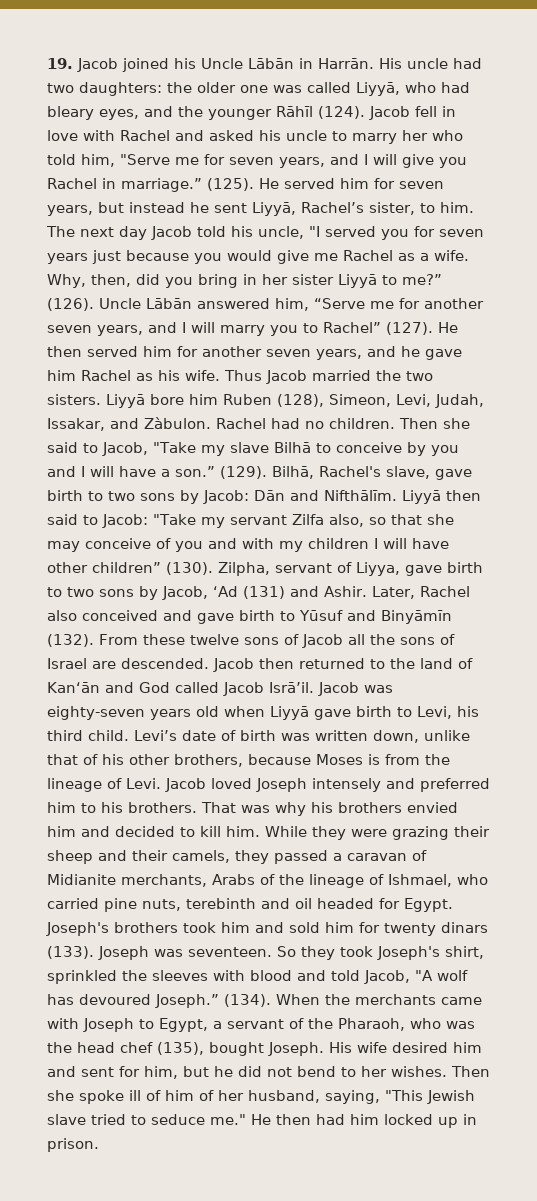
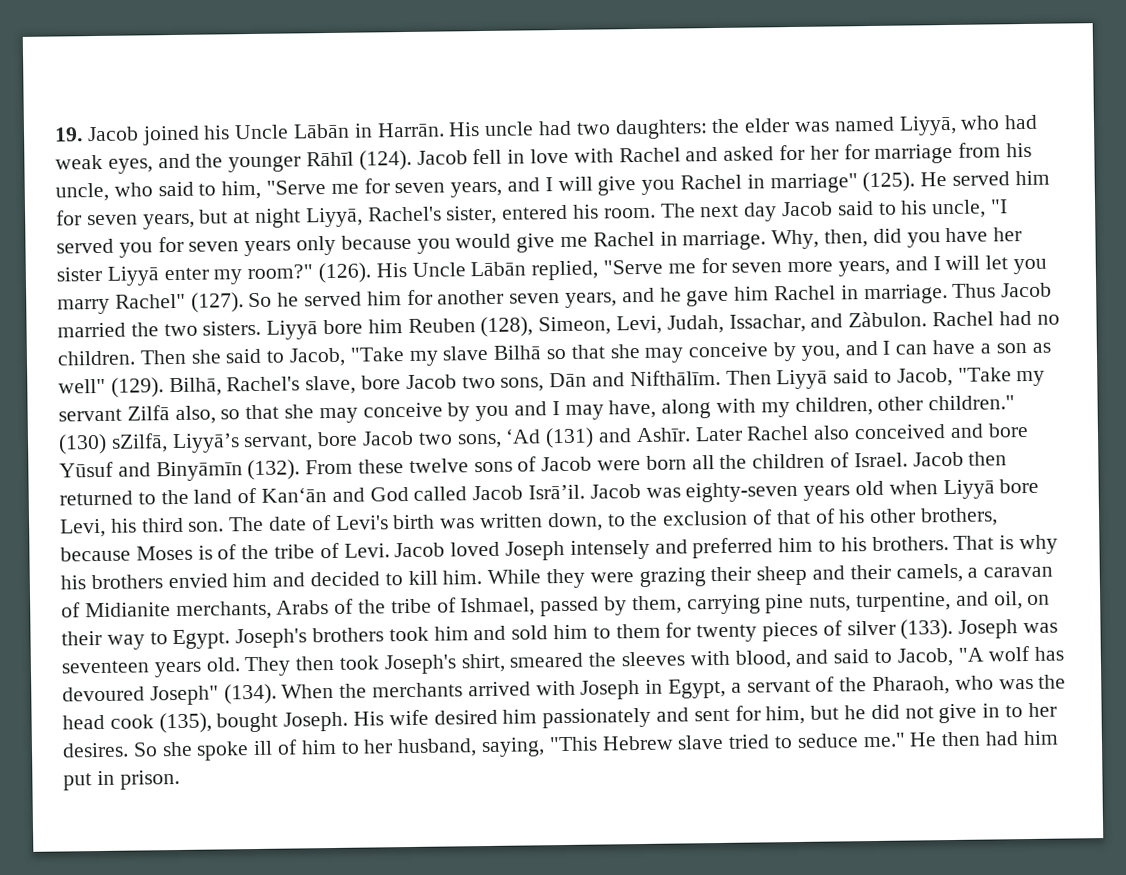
- His uncle had two daughters: the older one was called Liyyā, who had bleary eyes, and the younger Rāhīl (124).
+ His uncle had two daughters: the elder was named Liyyā, who had weak eyes, and the younger Rāhīl (124).
- Jacob fell in love with Rachel and asked his uncle to marry her who told him, "Serve me for seven years, and I will give you Rachel in marriage.” (125).
+ Jacob fell in love with Rachel and asked for her for marriage from his uncle, who said to him, "Serve me for seven years, and I will give you Rachel in marriage" (125).
- He served him for seven years, but instead he sent Liyyā, Rachel’s sister, to him.
+ He served him for seven years, but at night Liyyā, Rachel's sister, entered his room.
- The next day Jacob told his uncle, "I served you for seven years just because you would give me Rachel as a wife.
+ The next day Jacob said to his uncle, "I served you for seven years only because you would give me Rachel in marriage.
- Why, then, did you bring in her sister Liyyā to me?” (126). Uncle Lābān answered him, “Serve me for another seven years, and I will marry you to Rachel” (127). He then served him for another seven years, and he gave him Rachel as his wife.
+ Why, then, did you have her sister Liyyā enter my room?" (126). His Uncle Lābān replied, "Serve me for seven more years, and I will let you marry Rachel" (127). So he served him for another seven years, and he gave him Rachel in marriage.
- Liyyā bore him Ruben (128), Simeon, Levi, Judah, Issakar, and Zàbulon.
+ Liyyā bore him Reuben (128), Simeon, Levi, Judah, Issachar, and Zàbulon.
- Then she said to Jacob, "Take my slave Bilhā to conceive by you and I will have a son.” (129).
+ Then she said to Jacob, "Take my slave Bilhā so that she may conceive by you, and I can have a son as well" (129).
- Bilhā, Rachel's slave, gave birth to two sons by Jacob: Dān and Nifthālīm.
+ Bilhā, Rachel's slave, bore Jacob two sons, Dān and Nifthālīm.
- Liyyā then said to Jacob: "Take my servant Zilfa also, so that she may conceive of you and with my children I will have other children” (130). Zilpha, servant of Liyya, gave birth to two sons by Jacob, ‘Ad (131) and Ashir. Later, Rachel also conceived and gave birth to Yūsuf and Binyāmīn (132).
+ Then Liyyā said to Jacob, "Take my servant Zilfā also, so that she may conceive by you and I may have, along with my children, other children." (130) sZilfā, Liyyā’s servant, bore Jacob two sons, ‘Ad (131) and Ashīr. Later Rachel also conceived and bore Yūsuf and Binyāmīn (132).
- From these twelve sons of Jacob all the sons of Israel are descended.
+ From these twelve sons of Jacob were born all the children of Israel.
- Jacob was eighty-seven years old when Liyyā gave birth to Levi, his third child. Levi’s date of birth was written down, unlike that of his other brothers, because Moses is from the lineage of Levi.
+ Jacob was eighty-seven years old when Liyyā bore Levi, his third son. The date of Levi's birth was written down, to the exclusion of that of his other brothers, because Moses is of the tribe of Levi.
- That was why his brothers envied him and decided to kill him.
+ That is why his brothers envied him and decided to kill him.
- While they were grazing their sheep and their camels, they passed a caravan of Midianite merchants, Arabs of the lineage of Ishmael, who carried pine nuts, terebinth and oil headed for Egypt.
+ While they were grazing their sheep and their camels, a caravan of Midianite merchants, Arabs of the tribe of Ishmael, passed by them, carrying pine nuts, turpentine, and oil, on their way to Egypt.
- Joseph's brothers took him and sold him for twenty dinars (133). Joseph was seventeen. So they took Joseph's shirt, sprinkled the sleeves with blood and told Jacob, "A wolf has devoured Joseph.” (134).
+ Joseph's brothers took him and sold him to them for twenty pieces of silver (133). Joseph was seventeen years old. They then took Joseph's shirt, smeared the sleeves with blood, and said to Jacob, "A wolf has devoured Joseph" (134).
- When the merchants came with Joseph to Egypt, a servant of the Pharaoh, who was the head chef (135), bought Joseph.
+ When the merchants arrived with Joseph in Egypt, a servant of the Pharaoh, who was the head cook (135), bought Joseph.
- His wife desired him and sent for him, but he did not bend to her wishes. Then she spoke ill of him of her husband, saying, "This Jewish slave tried to seduce me."
+ His wife desired him passionately and sent for him, but he did not give in to her desires. So she spoke ill of him to her husband, saying, "This Hebrew slave tried to seduce me."
- He then had him locked up in prison.
+ He then had him put in prison.

